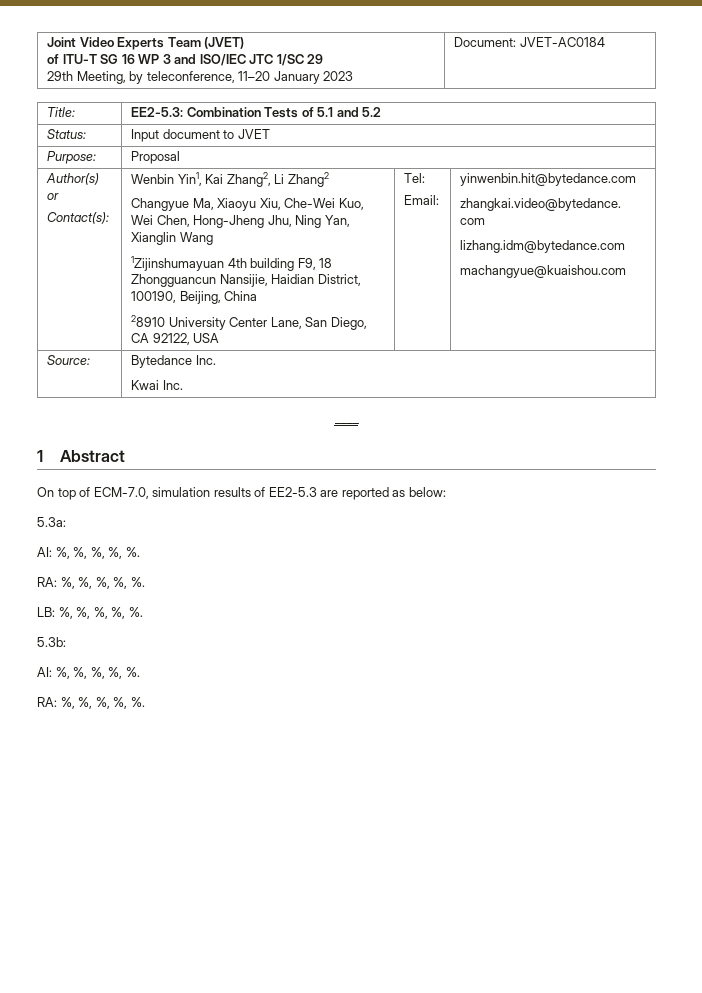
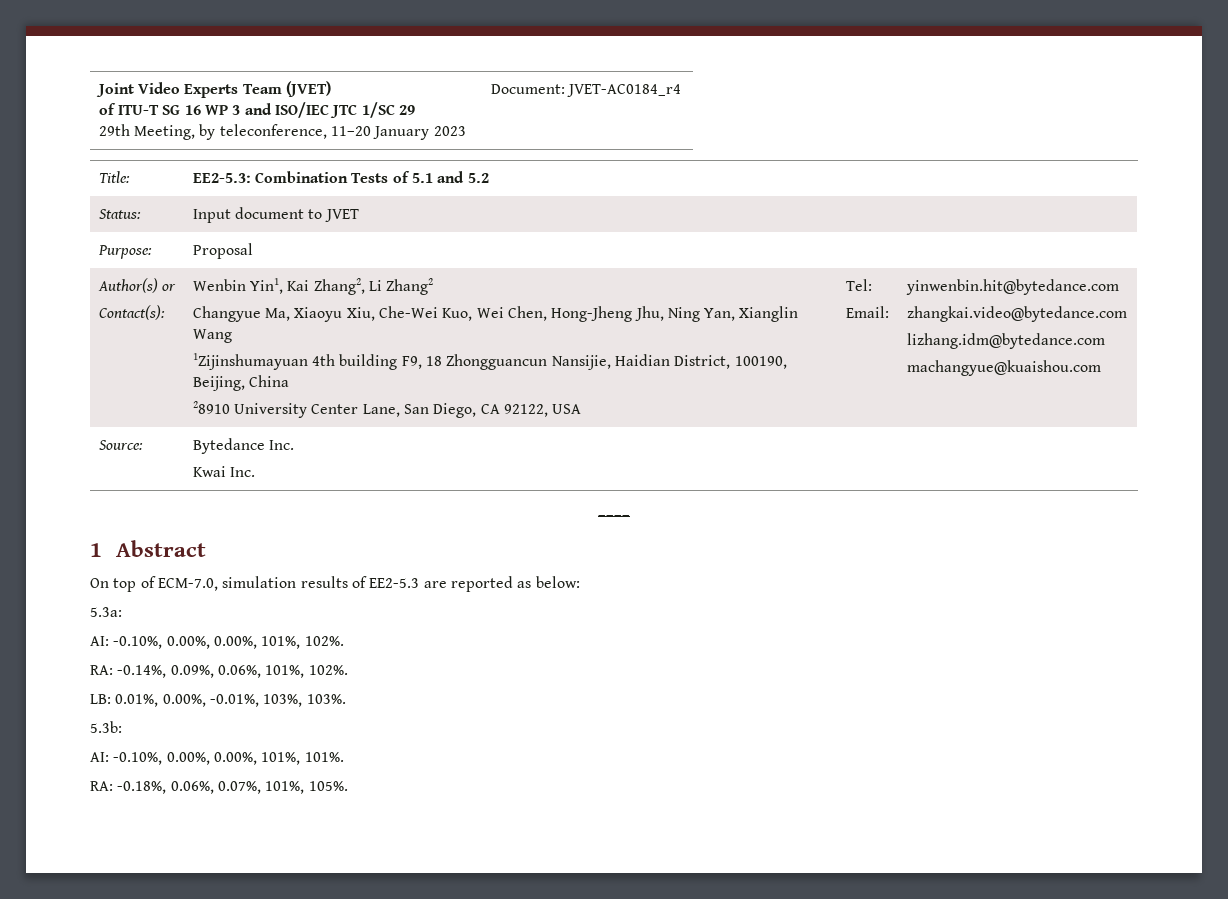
  Joint Video Experts Team (JVET)
  of ITU-T SG 16 WP 3 and ISO/IEC JTC 1/SC 29
- 29th Meeting, by teleconference, 11–20 January 2023 | Document: JVET-AC0184
+ 29th Meeting, by teleconference, 11–20 January 2023 | Document: JVET-AC0184_r4
  5.3a:
- AI: %, %, %, %, %.
- RA: %, %, %, %, %.
- LB: %, %, %, %, %.
+ AI: -0.10%, 0.00%, 0.00%, 101%, 102%.
+ RA: -0.14%, 0.09%, 0.06%, 101%, 102%.
+ LB: 0.01%, 0.00%, -0.01%, 103%, 103%.
  5.3b:
- AI: %, %, %, %, %.
- RA: %, %, %, %, %.
+ AI: -0.10%, 0.00%, 0.00%, 101%, 101%.
+ RA: -0.18%, 0.06%, 0.07%, 101%, 105%.

